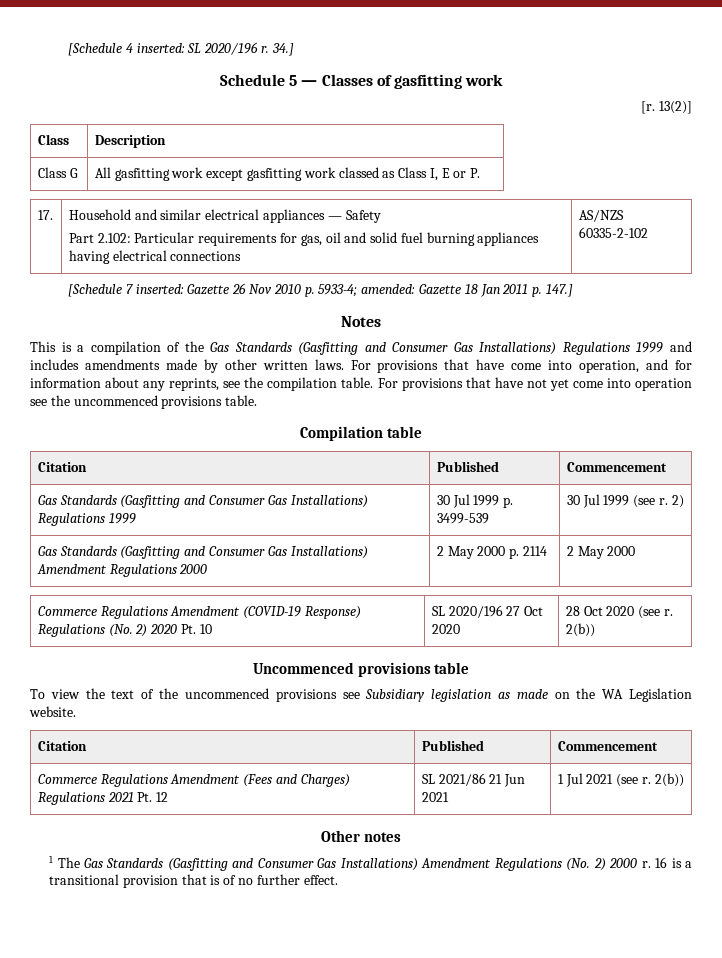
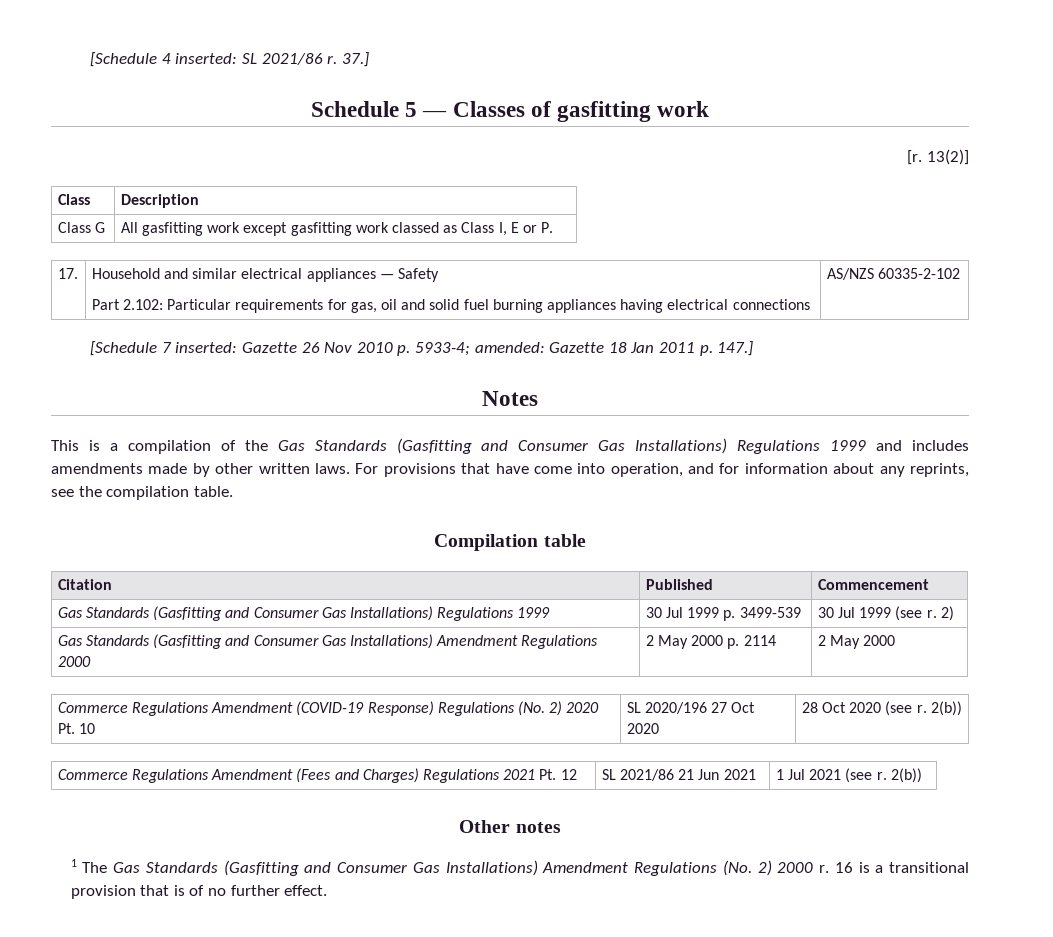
- [Schedule 4 inserted: SL 2020/196 r. 34.]
+ [Schedule 4 inserted: SL 2021/86 r. 37.]
- For provisions that have not yet come into operation see the uncommenced provisions table.
- Uncommenced provisions table
- To view the text of the uncommenced provisions see Subsidiary legislation as made on the WA Legislation website.
- Citation | Published | Commencement

